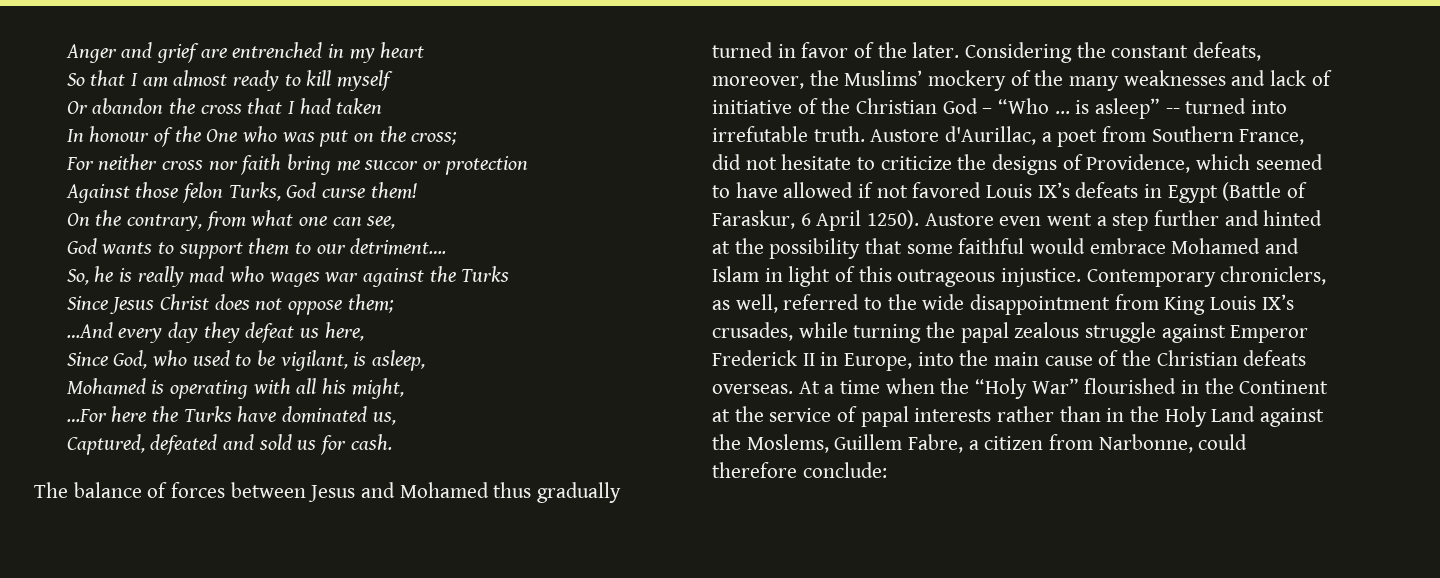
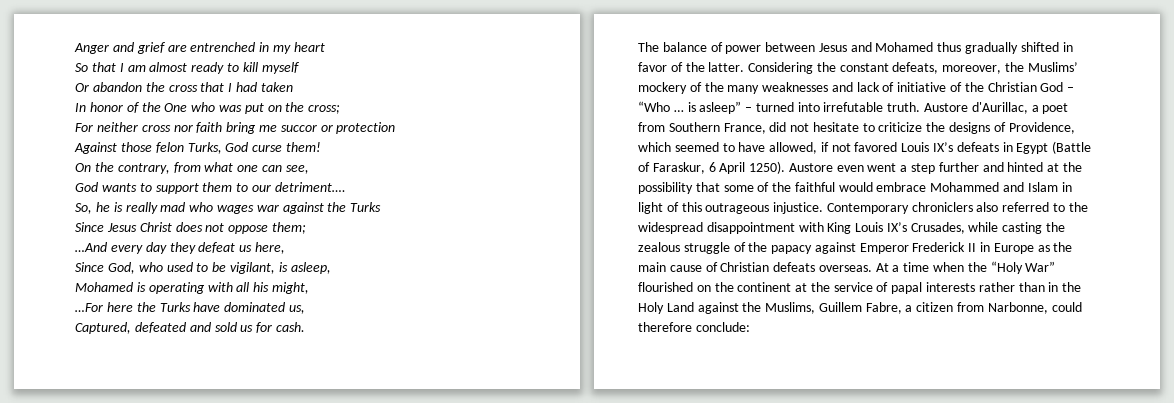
- In honour of the One who was put on the cross;
+ In honor of the One who was put on the cross;
- The balance of forces between Jesus and Mohamed thus gradually turned in favor of the later.
+ The balance of power between Jesus and Mohamed thus gradually shifted in favor of the latter.
- Considering the constant defeats, moreover, the Muslims’ mockery of the many weaknesses and lack of initiative of the Christian God – “Who … is asleep” -- turned into irrefutable truth.
+ Considering the constant defeats, moreover, the Muslims’ mockery of the many weaknesses and lack of initiative of the Christian God – “Who … is asleep” – turned into irrefutable truth.
- Austore d'Aurillac, a poet from Southern France, did not hesitate to criticize the designs of Providence, which seemed to have allowed if not favored Louis IX’s defeats in Egypt (Battle of Faraskur, 6 April 1250).
+ Austore d'Aurillac, a poet from Southern France, did not hesitate to criticize the designs of Providence, which seemed to have allowed, if not favored Louis IX’s defeats in Egypt (Battle of Faraskur, 6 April 1250).
- Austore even went a step further and hinted at the possibility that some faithful would embrace Mohamed and Islam in light of this outrageous injustice.
+ Austore even went a step further and hinted at the possibility that some of the faithful would embrace Mohammed and Islam in light of this outrageous injustice.
- Contemporary chroniclers, as well, referred to the wide disappointment from King Louis IX’s crusades, while turning the papal zealous struggle against Emperor Frederick II in Europe, into the main cause of the Christian defeats overseas.
+ Contemporary chroniclers also referred to the widespread disappointment with King Louis IX’s Crusades, while casting the zealous struggle of the papacy against Emperor Frederick II in Europe as the main cause of Christian defeats overseas.
- At a time when the “Holy War” flourished in the Continent at the service of papal interests rather than in the Holy Land against the Moslems, Guillem Fabre, a citizen from Narbonne, could therefore conclude:
+ At a time when the “Holy War” flourished on the continent at the service of papal interests rather than in the Holy Land against the Muslims, Guillem Fabre, a citizen from Narbonne, could therefore conclude:

